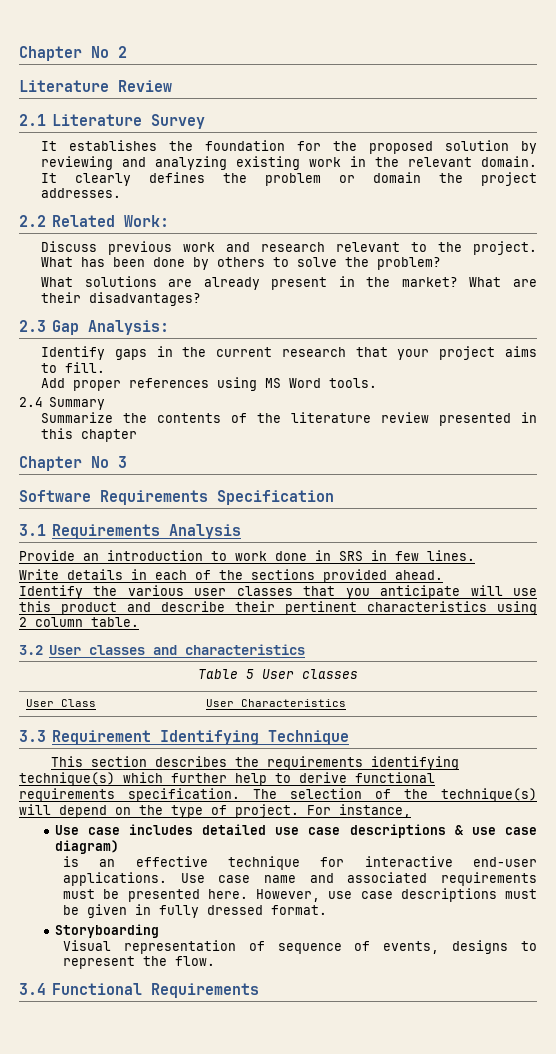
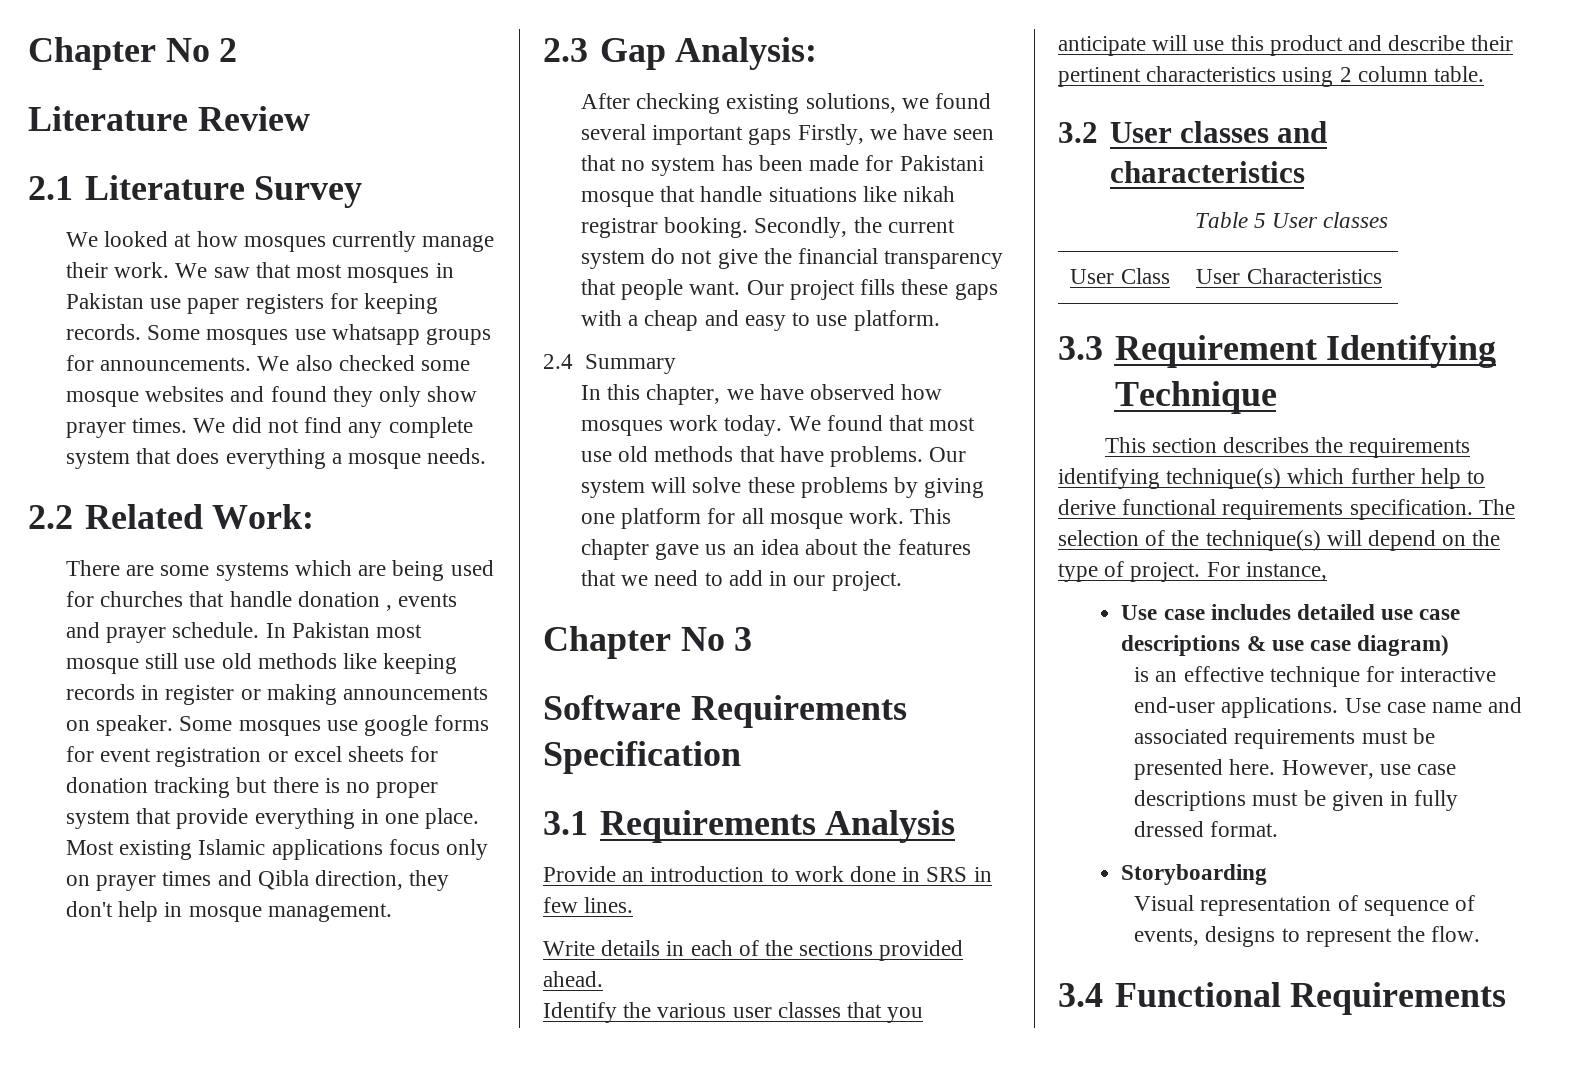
- It establishes the foundation for the proposed solution by reviewing and analyzing existing work in the relevant domain. It clearly defines the problem or domain the project addresses.
+ We looked at how mosques currently manage their work. We saw that most mosques in Pakistan use paper registers for keeping records. Some mosques use whatsapp groups for announcements. We also checked some mosque websites and found they only show prayer times. We did not find any complete system that does everything a mosque needs.
  2.2 Related Work:
- Discuss previous work and research relevant to the project. What has been done by others to solve the problem?
- What solutions are already present in the market? What are their disadvantages?
+ There are some systems which are being used for churches that handle donation , events and prayer schedule. In Pakistan most mosque still use old methods like keeping records in register or making announcements on speaker. Some mosques use google forms for event registration or excel sheets for donation tracking but there is no proper system that provide everything in one place. Most existing Islamic applications focus only on prayer times and Qibla direction, they don't help in mosque management.
  2.3 Gap Analysis:
- Identify gaps in the current research that your project aims to fill.
- Add proper references using MS Word tools.
+ After checking existing solutions, we found several important gaps Firstly, we have seen that no system has been made for Pakistani mosque that handle situations like nikah registrar booking. Secondly, the current system do not give the financial transparency that people want. Our project fills these gaps with a cheap and easy to use platform.
  2.4 Summary
- Summarize the contents of the literature review presented in this chapter
+ In this chapter, we have observed how mosques work today. We found that most use old methods that have problems. Our system will solve these problems by giving one platform for all mosque work. This chapter gave us an idea about the features that we need to add in our project.

